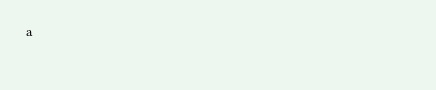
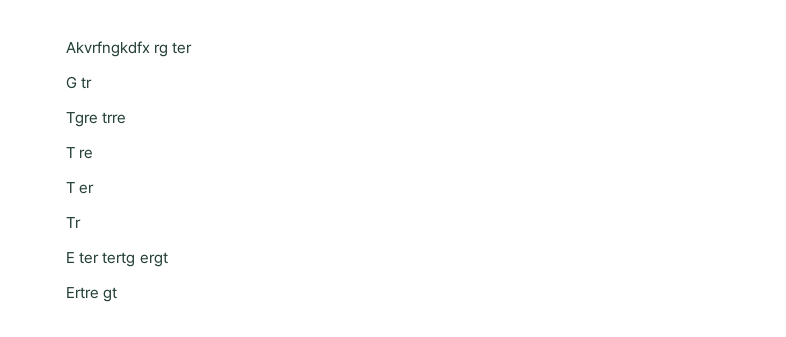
- a
+ Akvrfngkdfx rg ter
+ G tr
+ Tgre trre
+ T re
+ T er
+ Tr
+ E ter tertg ergt
+ Ertre gt

